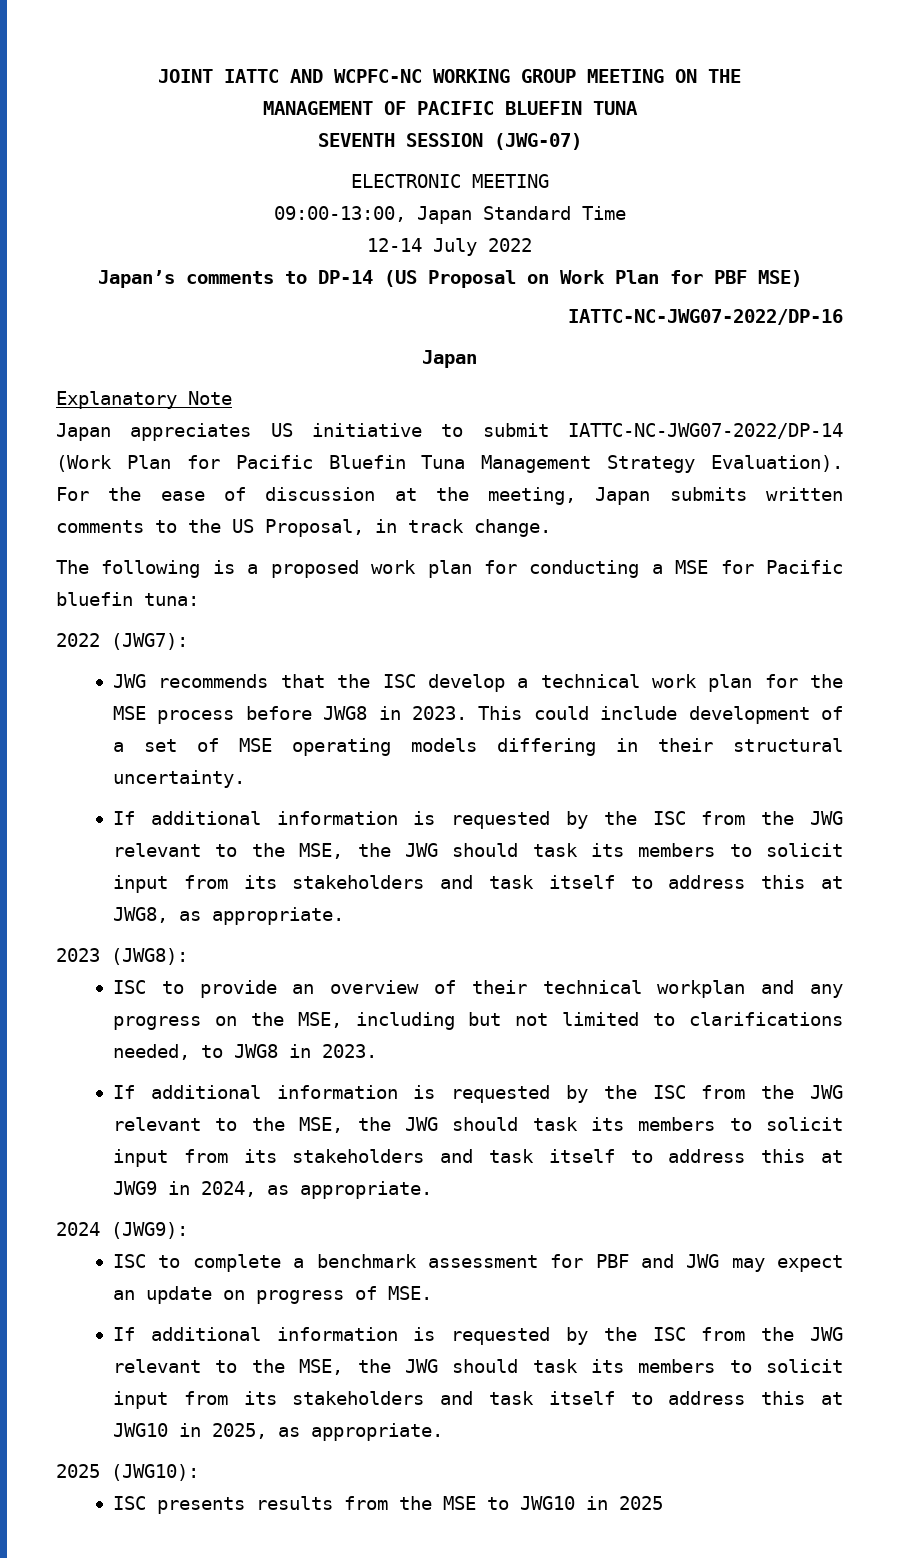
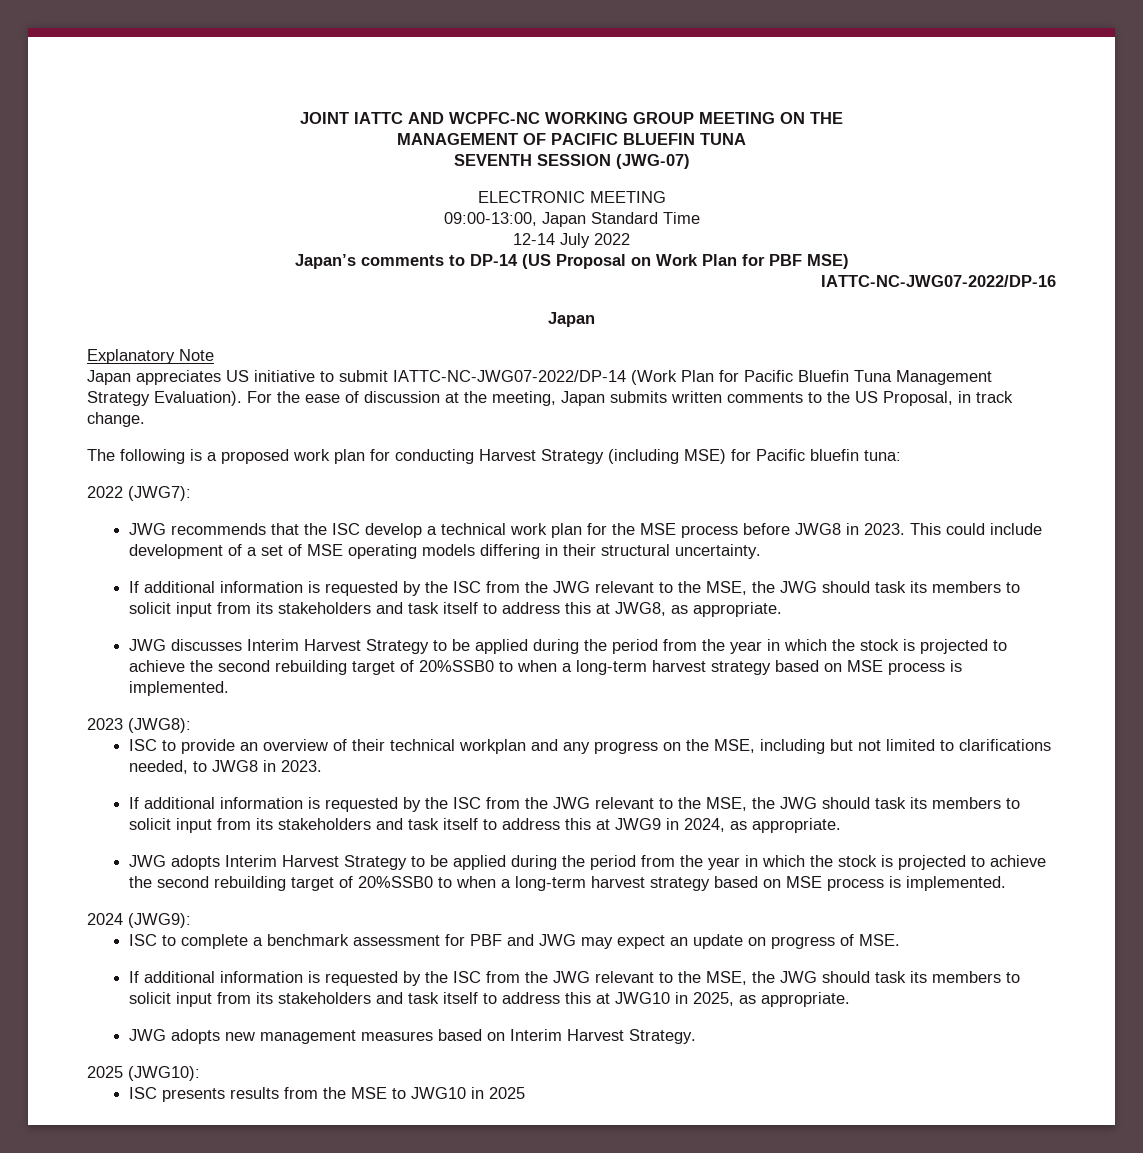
- The following is a proposed work plan for conducting a MSE for Pacific bluefin tuna:
+ The following is a proposed work plan for conducting Harvest Strategy (including MSE) for Pacific bluefin tuna:
+ JWG discusses Interim Harvest Strategy to be applied during the period from the year in which the stock is projected to achieve the second rebuilding target of 20%SSB0 to when a long-term harvest strategy based on MSE process is implemented.
+ JWG adopts Interim Harvest Strategy to be applied during the period from the year in which the stock is projected to achieve the second rebuilding target of 20%SSB0 to when a long-term harvest strategy based on MSE process is implemented.
+ JWG adopts new management measures based on Interim Harvest Strategy.

